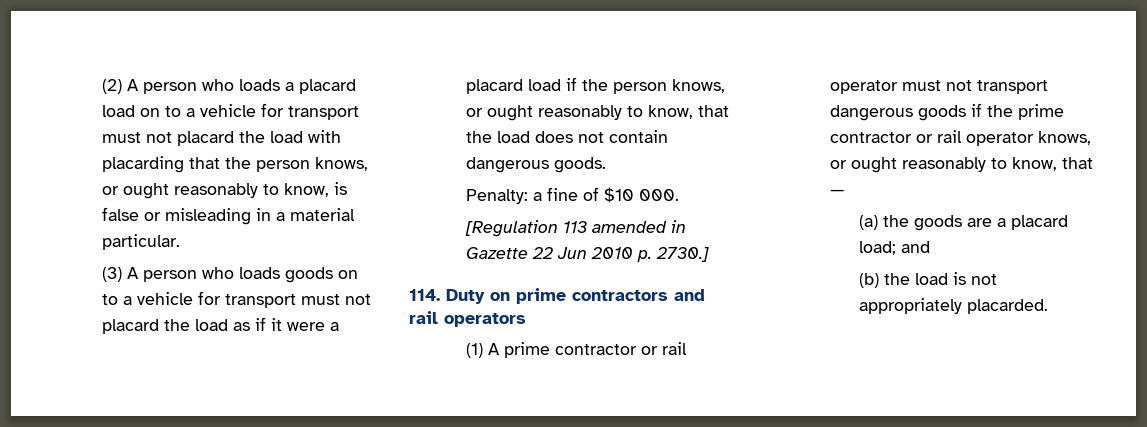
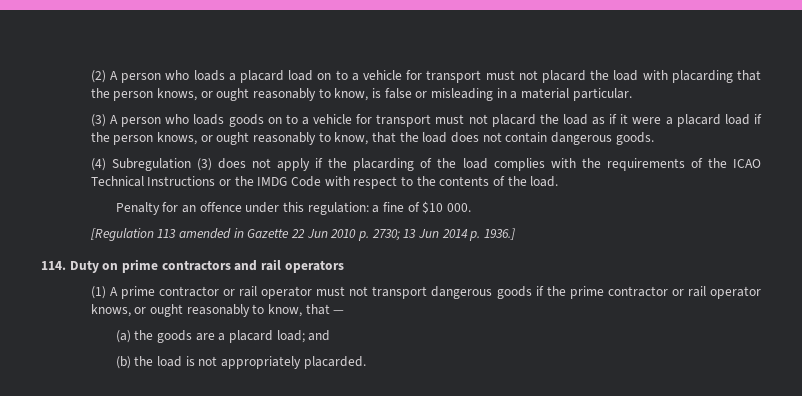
- Penalty: a fine of $10 000.
+ (4) Subregulation (3) does not apply if the placarding of the load complies with the requirements of the ICAO Technical Instructions or the IMDG Code with respect to the contents of the load.
+ Penalty for an offence under this regulation: a fine of $10 000.
- [Regulation 113 amended in Gazette 22 Jun 2010 p. 2730.]
+ [Regulation 113 amended in Gazette 22 Jun 2010 p. 2730; 13 Jun 2014 p. 1936.]

